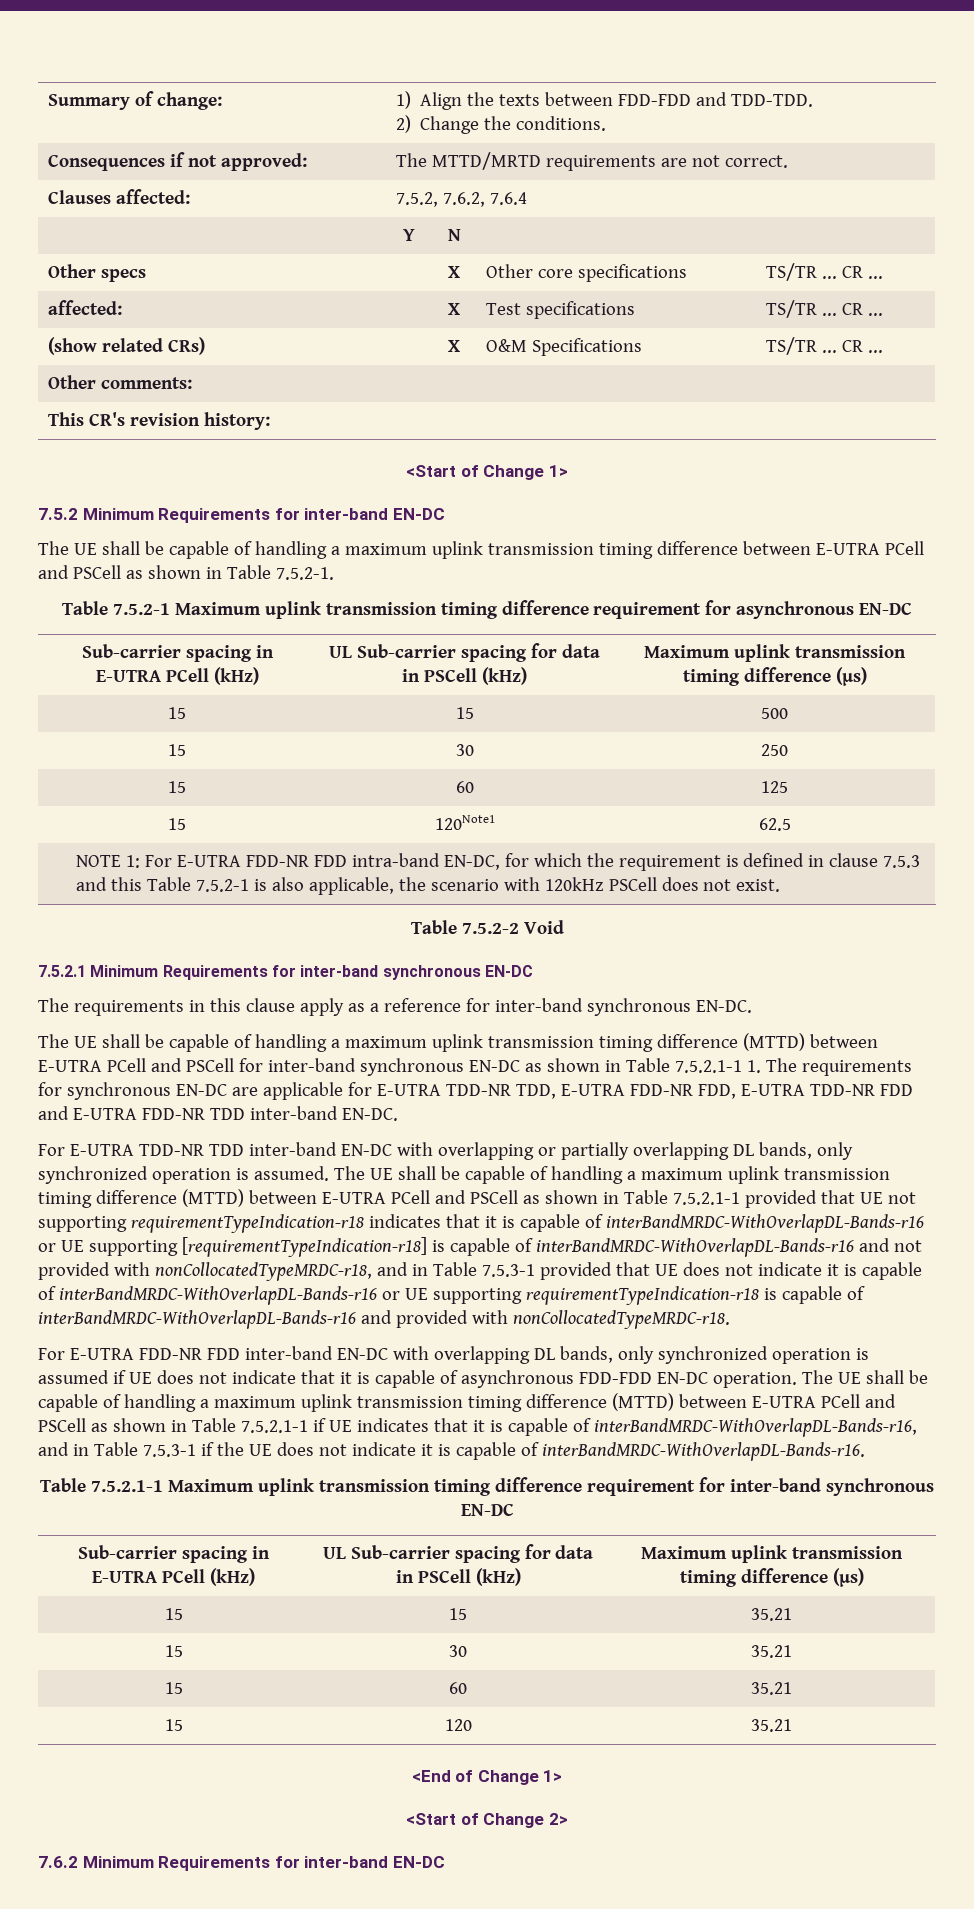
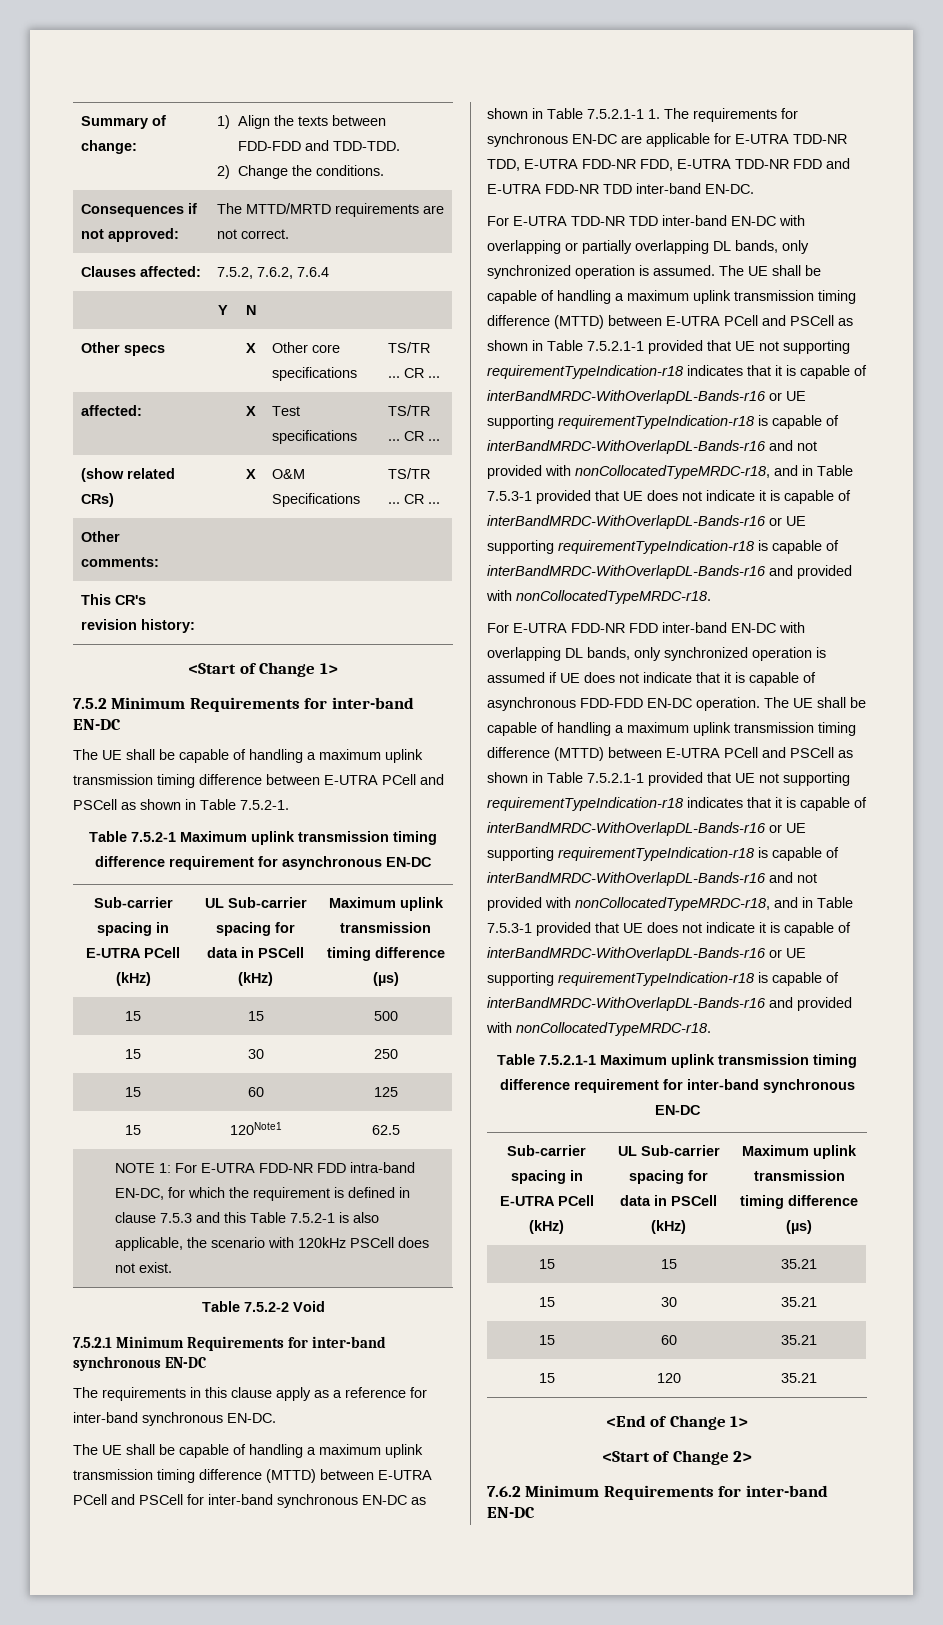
- For E-UTRA TDD-NR TDD inter-band EN-DC with overlapping or partially overlapping DL bands, only synchronized operation is assumed. The UE shall be capable of handling a maximum uplink transmission timing difference (MTTD) between E-UTRA PCell and PSCell as shown in Table 7.5.2.1-1 provided that UE not supporting requirementTypeIndication-r18 indicates that it is capable of interBandMRDC-WithOverlapDL-Bands-r16 or UE supporting [requirementTypeIndication-r18] is capable of interBandMRDC-WithOverlapDL-Bands-r16 and not provided with nonCollocatedTypeMRDC-r18, and in Table 7.5.3-1 provided that UE does not indicate it is capable of interBandMRDC-WithOverlapDL-Bands-r16 or UE supporting requirementTypeIndication-r18 is capable of interBandMRDC-WithOverlapDL-Bands-r16 and provided with nonCollocatedTypeMRDC-r18.
+ For E-UTRA TDD-NR TDD inter-band EN-DC with overlapping or partially overlapping DL bands, only synchronized operation is assumed. The UE shall be capable of handling a maximum uplink transmission timing difference (MTTD) between E-UTRA PCell and PSCell as shown in Table 7.5.2.1-1 provided that UE not supporting requirementTypeIndication-r18 indicates that it is capable of interBandMRDC-WithOverlapDL-Bands-r16 or UE supporting requirementTypeIndication-r18 is capable of interBandMRDC-WithOverlapDL-Bands-r16 and not provided with nonCollocatedTypeMRDC-r18, and in Table 7.5.3-1 provided that UE does not indicate it is capable of interBandMRDC-WithOverlapDL-Bands-r16 or UE supporting requirementTypeIndication-r18 is capable of interBandMRDC-WithOverlapDL-Bands-r16 and provided with nonCollocatedTypeMRDC-r18.
- For E-UTRA FDD-NR FDD inter-band EN-DC with overlapping DL bands, only synchronized operation is assumed if UE does not indicate that it is capable of asynchronous FDD-FDD EN-DC operation. The UE shall be capable of handling a maximum uplink transmission timing difference (MTTD) between E-UTRA PCell and PSCell as shown in Table 7.5.2.1-1 if UE indicates that it is capable of interBandMRDC-WithOverlapDL-Bands-r16, and in Table 7.5.3-1 if the UE does not indicate it is capable of interBandMRDC-WithOverlapDL-Bands-r16.
+ For E-UTRA FDD-NR FDD inter-band EN-DC with overlapping DL bands, only synchronized operation is assumed if UE does not indicate that it is capable of asynchronous FDD-FDD EN-DC operation. The UE shall be capable of handling a maximum uplink transmission timing difference (MTTD) between E-UTRA PCell and PSCell as shown in Table 7.5.2.1-1 provided that UE not supporting requirementTypeIndication-r18 indicates that it is capable of interBandMRDC-WithOverlapDL-Bands-r16 or UE supporting requirementTypeIndication-r18 is capable of interBandMRDC-WithOverlapDL-Bands-r16 and not provided with nonCollocatedTypeMRDC-r18, and in Table 7.5.3-1 provided that UE does not indicate it is capable of interBandMRDC-WithOverlapDL-Bands-r16 or UE supporting requirementTypeIndication-r18 is capable of interBandMRDC-WithOverlapDL-Bands-r16 and provided with nonCollocatedTypeMRDC-r18.

